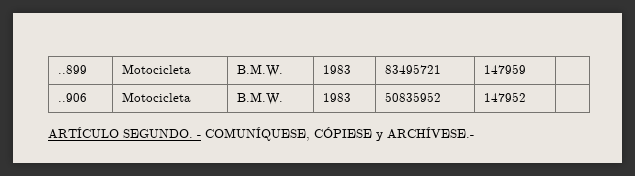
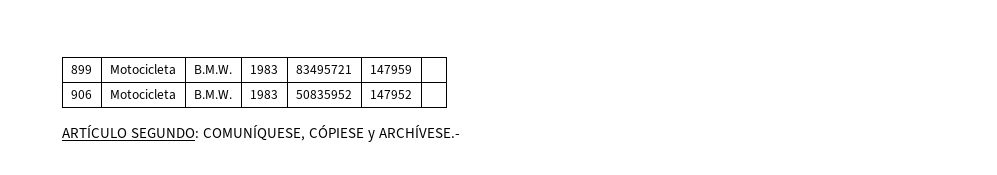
- ..899 | Motocicleta | B.M.W. | 1983 | 83495721 | 147959 |
+ 899 | Motocicleta | B.M.W. | 1983 | 83495721 | 147959 |
- ..906 | Motocicleta | B.M.W. | 1983 | 50835952 | 147952 |
+ 906 | Motocicleta | B.M.W. | 1983 | 50835952 | 147952 |
- ARTÍCULO SEGUNDO. - COMUNÍQUESE, CÓPIESE y ARCHÍVESE.-
+ ARTÍCULO SEGUNDO: COMUNÍQUESE, CÓPIESE y ARCHÍVESE.-

